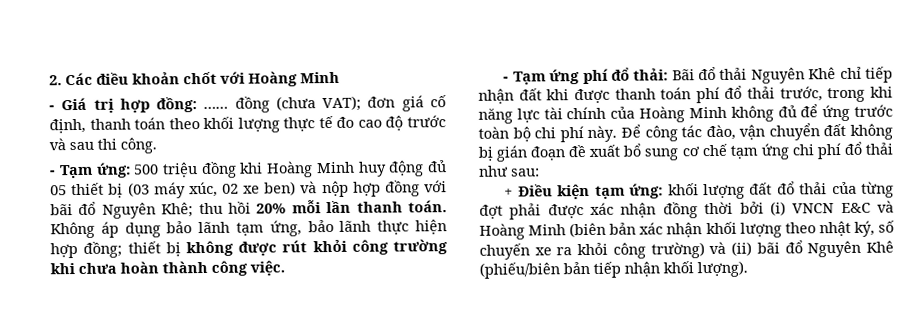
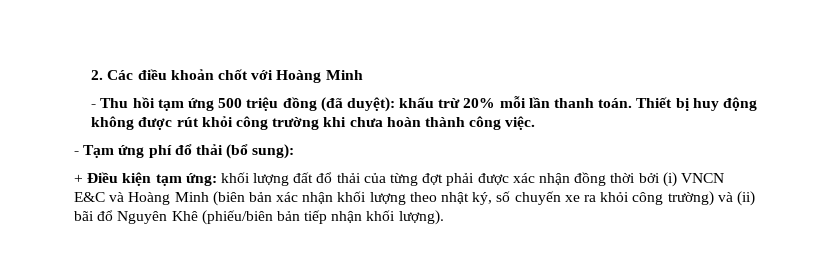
- - Giá trị hợp đồng: …… đồng (chưa VAT); đơn giá cố định, thanh toán theo khối lượng thực tế đo cao độ trước và sau thi công.
- - Tạm ứng: 500 triệu đồng khi Hoàng Minh huy động đủ 05 thiết bị (03 máy xúc, 02 xe ben) và nộp hợp đồng với bãi đổ Nguyên Khê; thu hồi 20% mỗi lần thanh toán.
+ - Thu hồi tạm ứng 500 triệu đồng (đã duyệt): khấu trừ 20% mỗi lần thanh toán.
- Không áp dụng bảo lãnh tạm ứng, bảo lãnh thực hiện hợp đồng; thiết bị không được rút khỏi công trường khi chưa hoàn thành công việc.
+ Thiết bị huy động không được rút khỏi công trường khi chưa hoàn thành công việc.
- - Tạm ứng phí đổ thải: Bãi đổ thải Nguyên Khê chỉ tiếp nhận đất khi được thanh toán phí đổ thải trước, trong khi năng lực tài chính của Hoàng Minh không đủ để ứng trước toàn bộ chi phí này. Để công tác đào, vận chuyển đất không bị gián đoạn đề xuất bổ sung cơ chế tạm ứng chi phí đổ thải như sau:
+ - Tạm ứng phí đổ thải (bổ sung):

